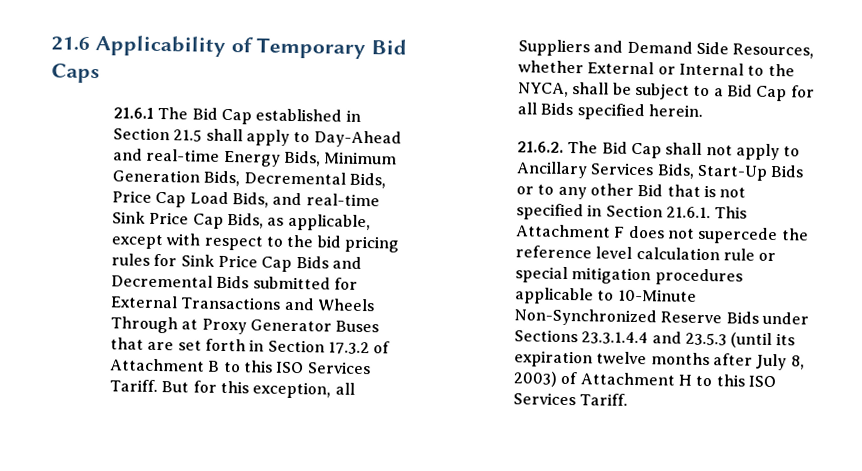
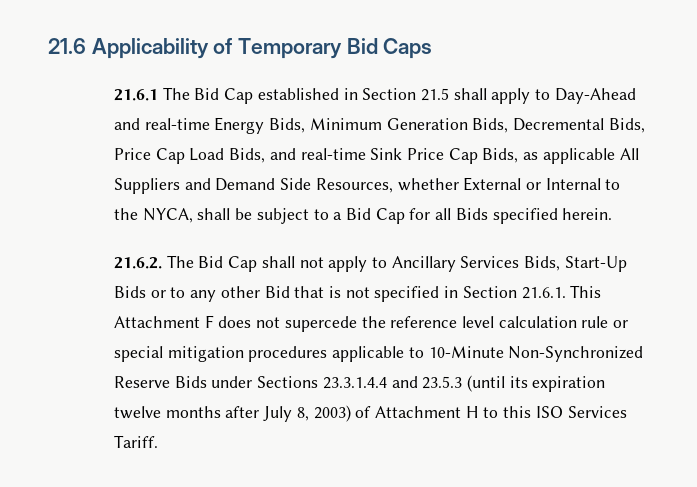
- 21.6.1 The Bid Cap established in Section 21.5 shall apply to Day-Ahead and real-time Energy Bids, Minimum Generation Bids, Decremental Bids, Price Cap Load Bids, and real-time Sink Price Cap Bids, as applicable, except with respect to the bid pricing rules for Sink Price Cap Bids and Decremental Bids submitted for External Transactions and Wheels Through at Proxy Generator Buses that are set forth in Section 17.3.2 of Attachment B to this ISO Services Tariff. But for this exception, all Suppliers and Demand Side Resources, whether External or Internal to the NYCA, shall be subject to a Bid Cap for all Bids specified herein.
+ 21.6.1 The Bid Cap established in Section 21.5 shall apply to Day-Ahead and real-time Energy Bids, Minimum Generation Bids, Decremental Bids, Price Cap Load Bids, and real-time Sink Price Cap Bids, as applicable All Suppliers and Demand Side Resources, whether External or Internal to the NYCA, shall be subject to a Bid Cap for all Bids specified herein.

